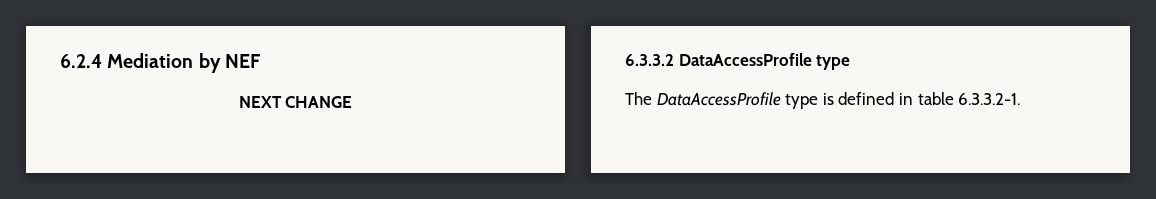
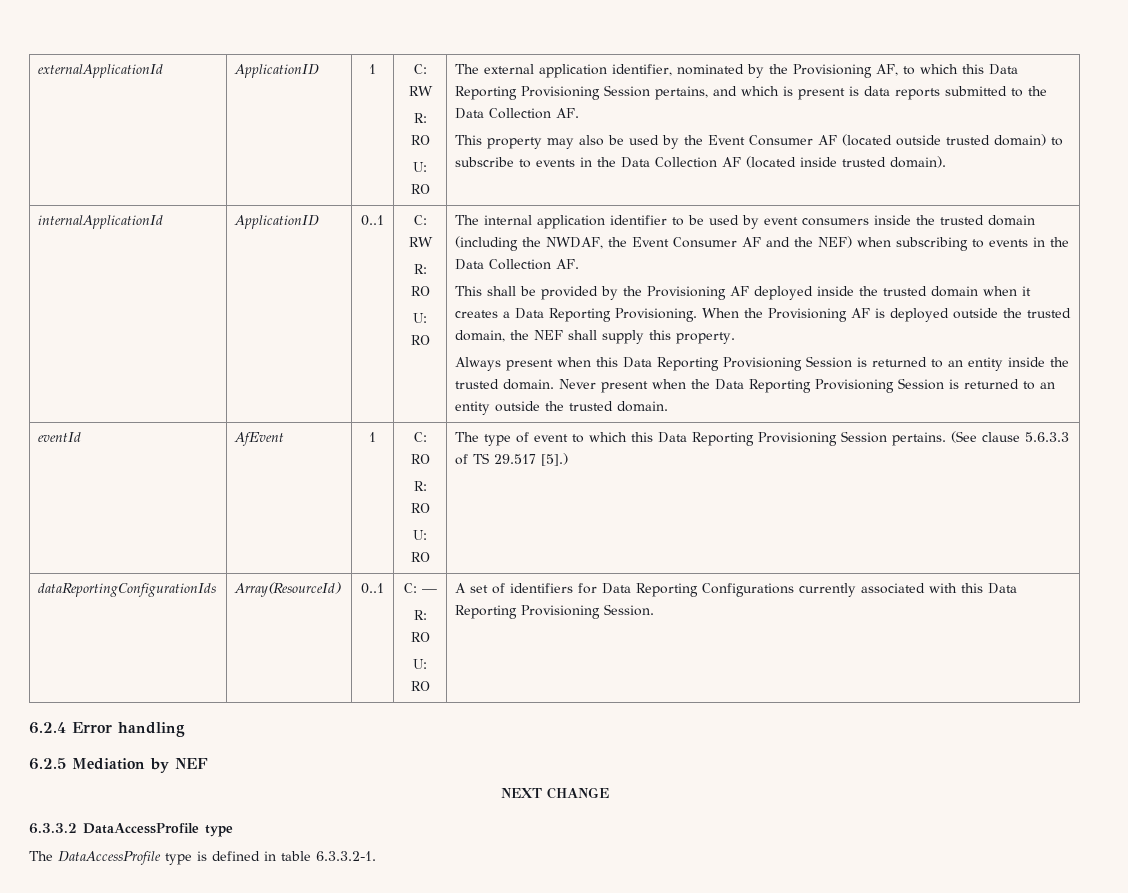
- 6.2.4 Mediation by NEF
+ externalApplicationId | ApplicationID | 1 | C: RW
+ R: RO
+ U: RO | The external application identifier, nominated by the Provisioning AF, to which this Data Reporting Provisioning Session pertains, and which is present is data reports submitted to the Data Collection AF.
+ This property may also be used by the Event Consumer AF (located outside trusted domain) to subscribe to events in the Data Collection AF (located inside trusted domain).
+ internalApplicationId | ApplicationID | 0..1 | C: RW
+ R: RO
+ U: RO | The internal application identifier to be used by event consumers inside the trusted domain (including the NWDAF, the Event Consumer AF and the NEF) when subscribing to events in the Data Collection AF.
+ This shall be provided by the Provisioning AF deployed inside the trusted domain when it creates a Data Reporting Provisioning. When the Provisioning AF is deployed outside the trusted domain, the NEF shall supply this property.
+ Always present when this Data Reporting Provisioning Session is returned to an entity inside the trusted domain. Never present when the Data Reporting Provisioning Session is returned to an entity outside the trusted domain.
+ eventId | AfEvent | 1 | C: RO
+ R: RO
+ U: RO | The type of event to which this Data Reporting Provisioning Session pertains. (See clause 5.6.3.3 of TS 29.517 [5].)
+ dataReportingConfigurationIds | Array(ResourceId) | 0..1 | C: —
+ R: RO
+ U: RO | A set of identifiers for Data Reporting Configurations currently associated with this Data Reporting Provisioning Session.
+ 6.2.4 Error handling
+ 6.2.5 Mediation by NEF

